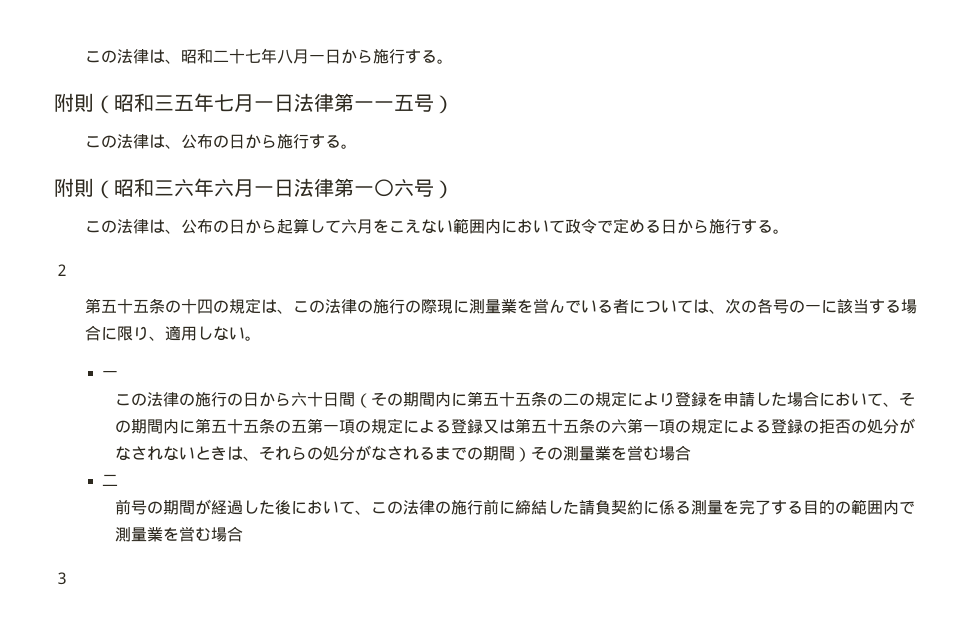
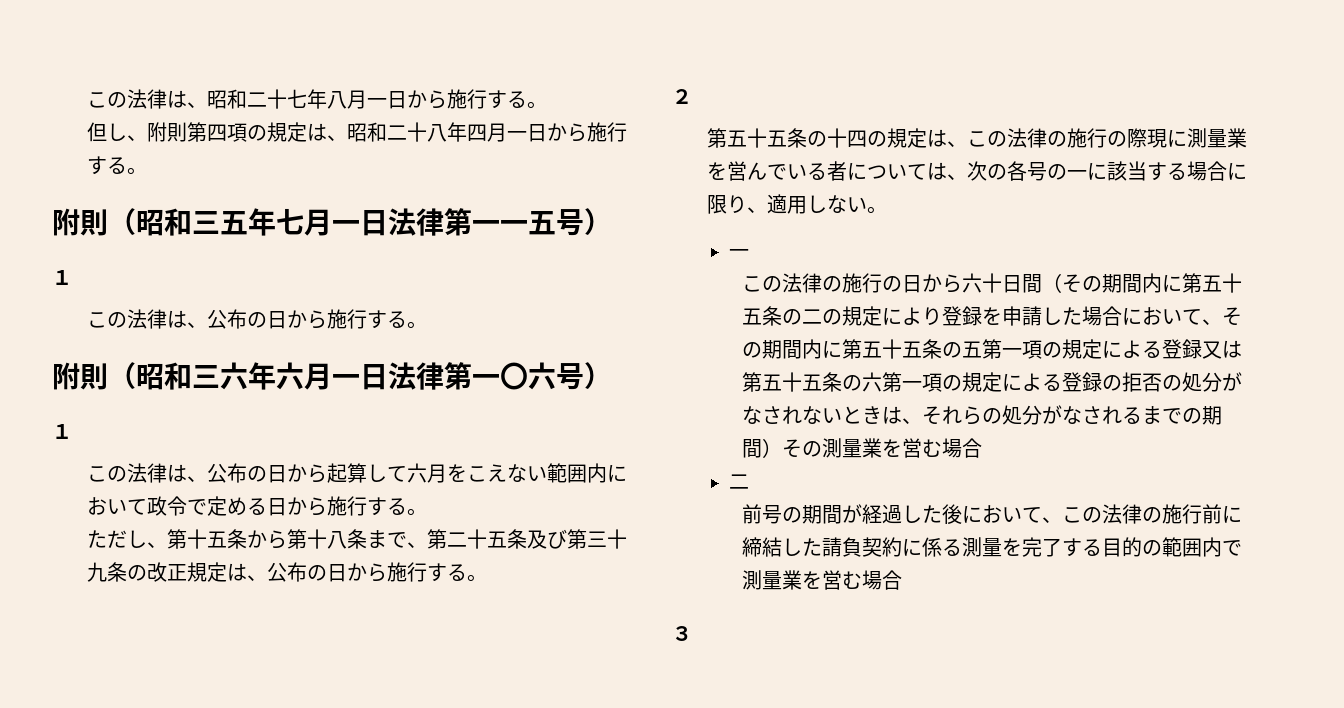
+ 但し、附則第四項の規定は、昭和二十八年四月一日から施行する。
  附則（昭和三五年七月一日法律第一一五号）
+ １
  附則（昭和三六年六月一日法律第一〇六号）
+ １
+ ただし、第十五条から第十八条まで、第二十五条及び第三十九条の改正規定は、公布の日から施行する。

